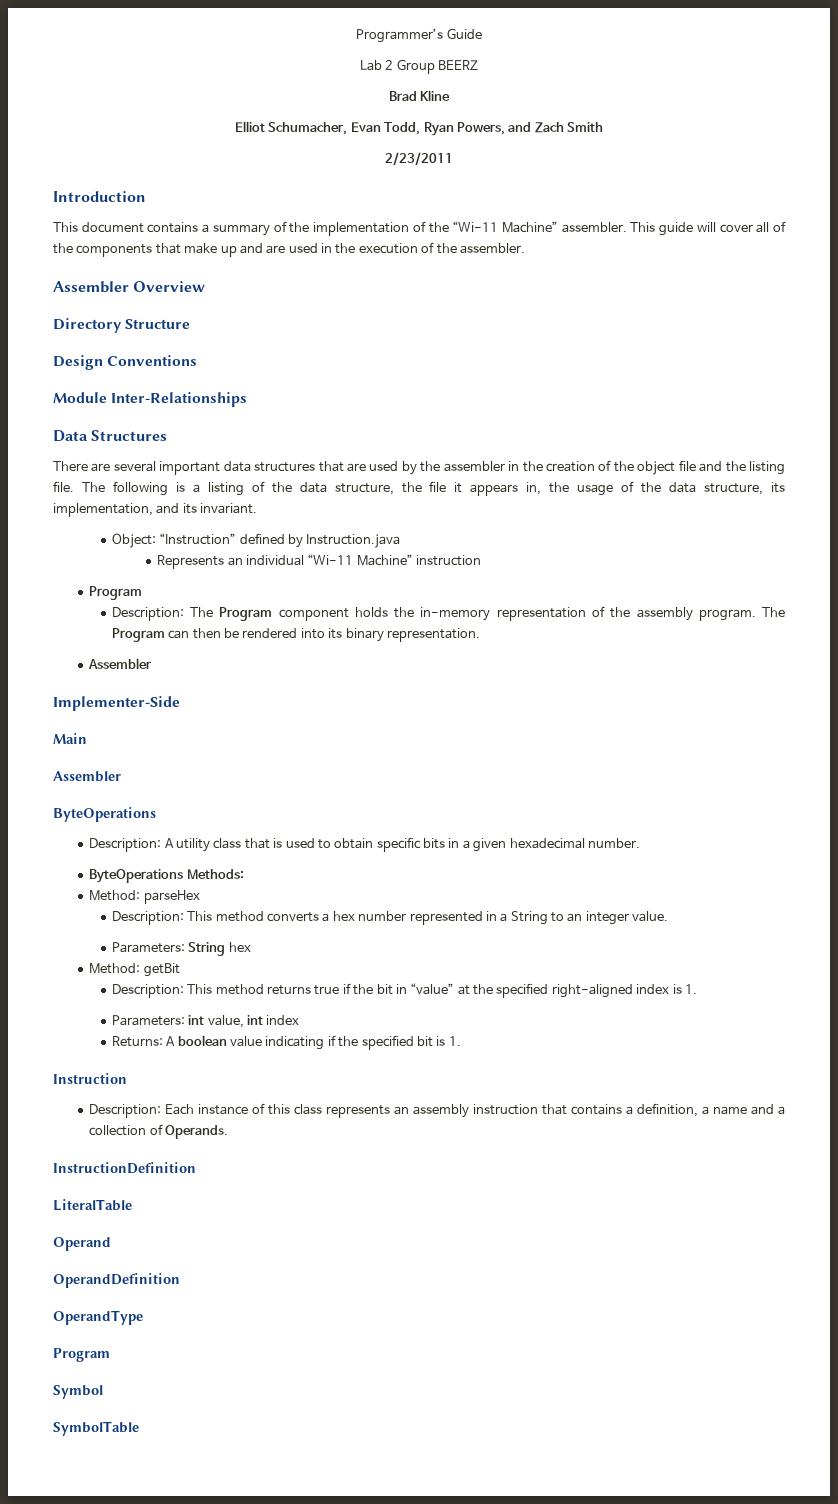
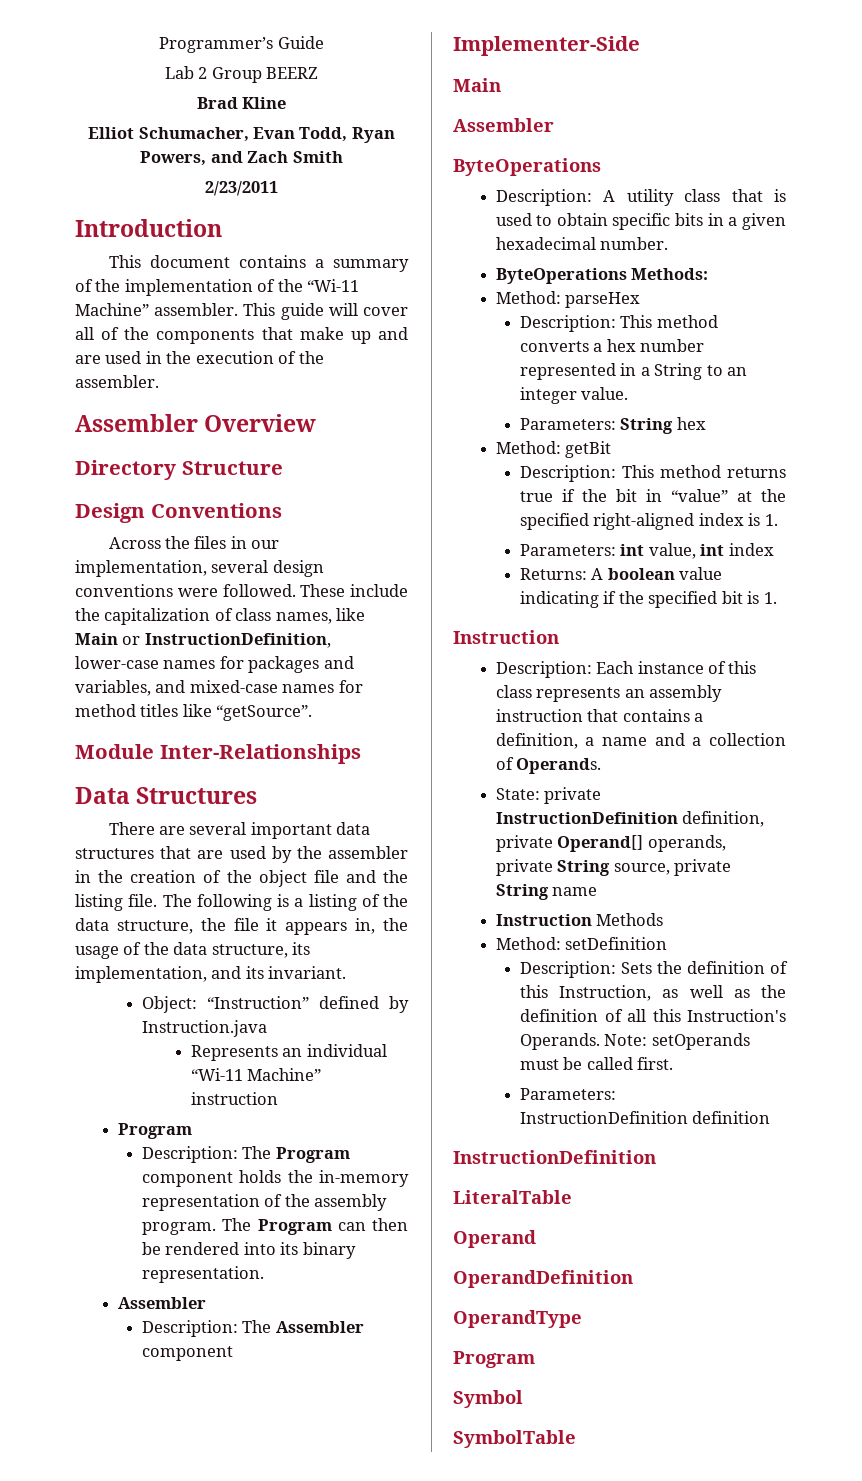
+ Across the files in our implementation, several design conventions were followed. These include the capitalization of class names, like Main or InstructionDefinition, lower-case names for packages and variables, and mixed-case names for method titles like “getSource”.
+ Description: The Assembler component
+ State: private InstructionDefinition definition, private Operand[] operands, private String source, private String name
+ Instruction Methods
+ Method: setDefinition
+ Description: Sets the definition of this Instruction, as well as the definition of all this Instruction's Operands. Note: setOperands must be called first.
+ Parameters: InstructionDefinition definition

